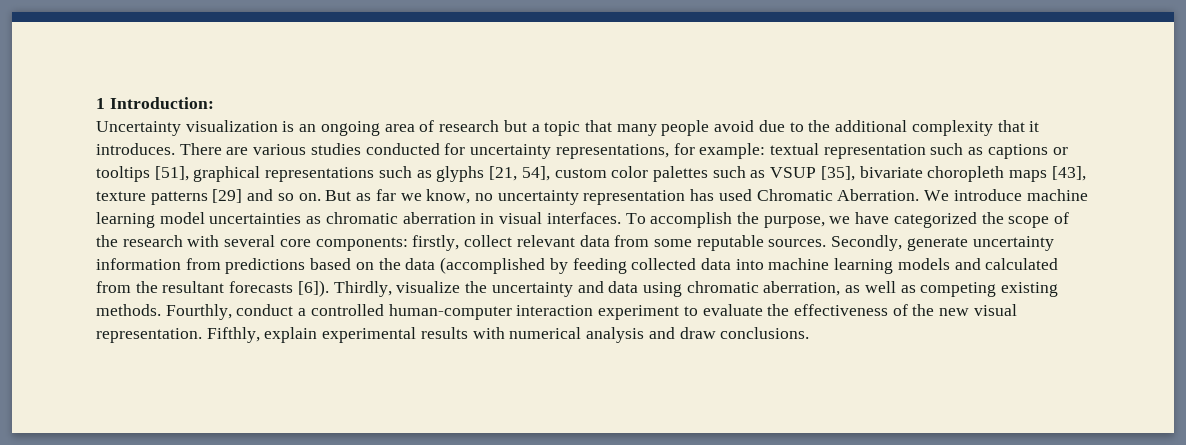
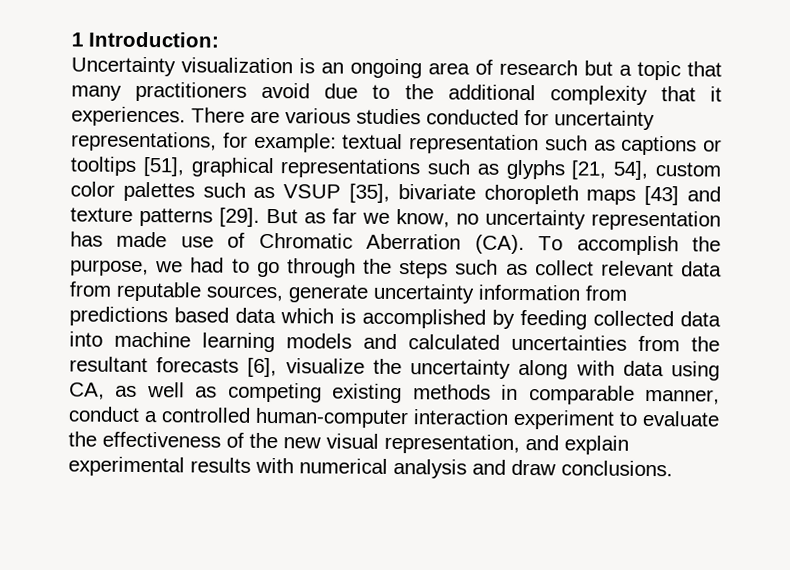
- Uncertainty visualization is an ongoing area of research but a topic that many people avoid due to the additional complexity that it introduces.
+ Uncertainty visualization is an ongoing area of research but a topic that many practitioners avoid due to the additional complexity that it experiences.
- There are various studies conducted for uncertainty representations, for example: textual representation such as captions or tooltips [51], graphical representations such as glyphs [21, 54], custom color palettes such as VSUP [35], bivariate choropleth maps [43], texture patterns [29] and so on.
+ There are various studies conducted for uncertainty representations, for example: textual representation such as captions or tooltips [51], graphical representations such as glyphs [21, 54], custom color palettes such as VSUP [35], bivariate choropleth maps [43] and texture patterns [29].
- But as far we know, no uncertainty representation has used Chromatic Aberration. We introduce machine learning model uncertainties as chromatic aberration in visual interfaces. To accomplish the purpose, we have categorized the scope of the research with several core components: firstly, collect relevant data from some reputable sources. Secondly, generate uncertainty information from predictions based on the data (accomplished by feeding collected data into machine learning models and calculated from the resultant forecasts [6]). Thirdly, visualize the uncertainty and data using chromatic aberration, as well as competing existing methods. Fourthly, conduct a controlled human-computer interaction experiment to evaluate the effectiveness of the new visual representation. Fifthly, explain experimental results with numerical analysis and draw conclusions.
+ But as far we know, no uncertainty representation has made use of Chromatic Aberration (CA). To accomplish the purpose, we had to go through the steps such as collect relevant data from reputable sources, generate uncertainty information from predictions based data which is accomplished by feeding collected data into machine learning models and calculated uncertainties from the resultant forecasts [6], visualize the uncertainty along with data using CA, as well as competing existing methods in comparable manner, conduct a controlled human-computer interaction experiment to evaluate the effectiveness of the new visual representation, and explain experimental results with numerical analysis and draw conclusions.

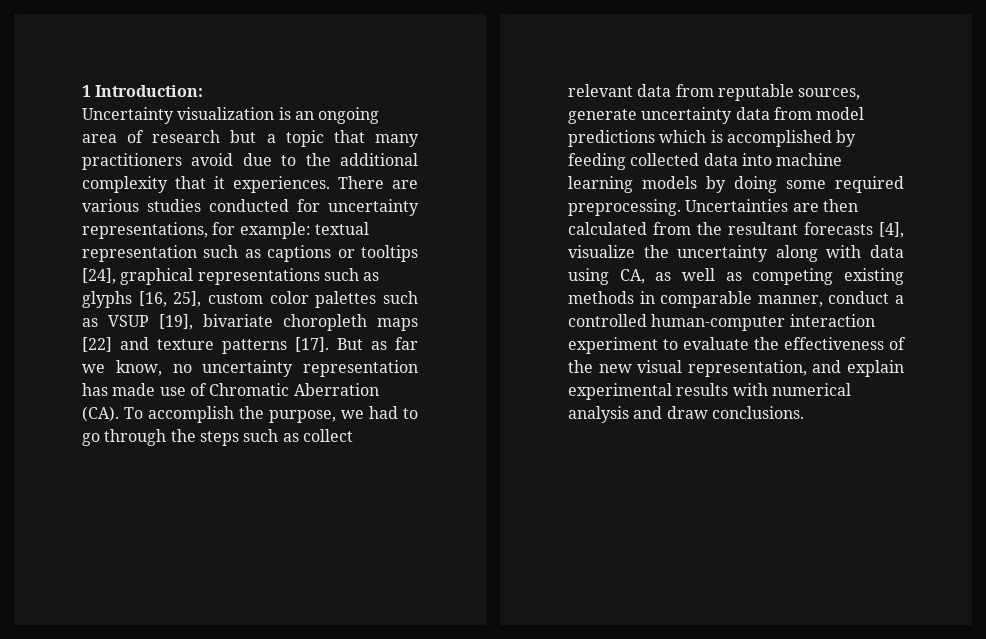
- There are various studies conducted for uncertainty representations, for example: textual representation such as captions or tooltips [51], graphical representations such as glyphs [21, 54], custom color palettes such as VSUP [35], bivariate choropleth maps [43] and texture patterns [29].
+ There are various studies conducted for uncertainty representations, for example: textual representation such as captions or tooltips [24], graphical representations such as glyphs [16, 25], custom color palettes such as VSUP [19], bivariate choropleth maps [22] and texture patterns [17].
- But as far we know, no uncertainty representation has made use of Chromatic Aberration (CA). To accomplish the purpose, we had to go through the steps such as collect relevant data from reputable sources, generate uncertainty information from predictions based data which is accomplished by feeding collected data into machine learning models and calculated uncertainties from the resultant forecasts [6], visualize the uncertainty along with data using CA, as well as competing existing methods in comparable manner, conduct a controlled human-computer interaction experiment to evaluate the effectiveness of the new visual representation, and explain experimental results with numerical analysis and draw conclusions.
+ But as far we know, no uncertainty representation has made use of Chromatic Aberration (CA). To accomplish the purpose, we had to go through the steps such as collect relevant data from reputable sources, generate uncertainty data from model predictions which is accomplished by feeding collected data into machine learning models by doing some required preprocessing. Uncertainties are then calculated from the resultant forecasts [4], visualize the uncertainty along with data using CA, as well as competing existing methods in comparable manner, conduct a controlled human-computer interaction experiment to evaluate the effectiveness of the new visual representation, and explain experimental results with numerical analysis and draw conclusions.

